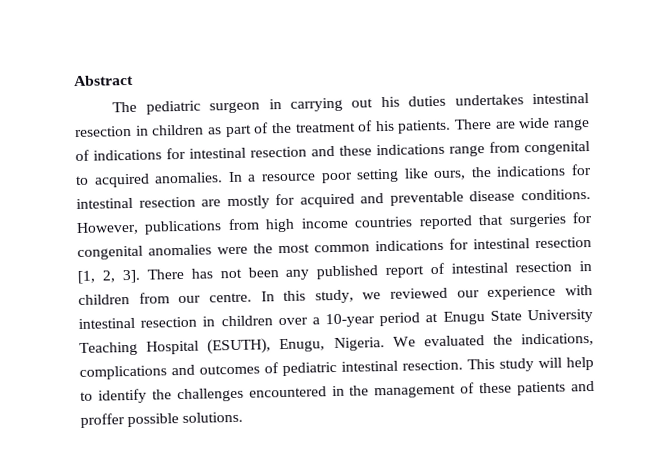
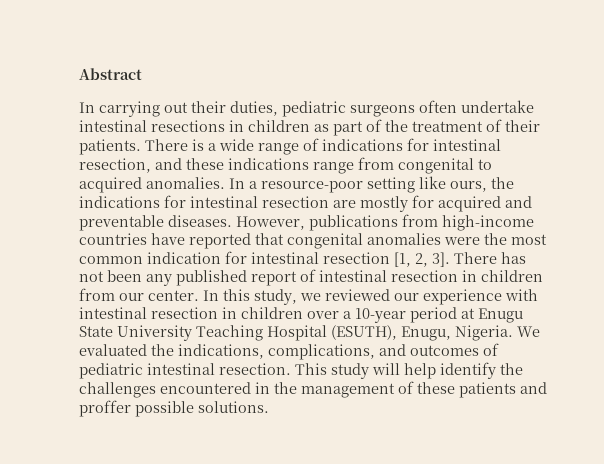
- The pediatric surgeon in carrying out his duties undertakes intestinal resection in children as part of the treatment of his patients.
+ In carrying out their duties, pediatric surgeons often undertake intestinal resections in children as part of the treatment of their patients.
- There are wide range of indications for intestinal resection and these indications range from congenital to acquired anomalies.
+ There is a wide range of indications for intestinal resection, and these indications range from congenital to acquired anomalies.
- In a resource poor setting like ours, the indications for intestinal resection are mostly for acquired and preventable disease conditions.
+ In a resource-poor setting like ours, the indications for intestinal resection are mostly for acquired and preventable diseases.
- However, publications from high income countries reported that surgeries for congenital anomalies were the most common indications for intestinal resection [1, 2, 3].
+ However, publications from high-income countries have reported that congenital anomalies were the most common indication for intestinal resection [1, 2, 3].
- There has not been any published report of intestinal resection in children from our centre.
+ There has not been any published report of intestinal resection in children from our center.
- We evaluated the indications, complications and outcomes of pediatric intestinal resection.
+ We evaluated the indications, complications, and outcomes of pediatric intestinal resection.
- This study will help to identify the challenges encountered in the management of these patients and proffer possible solutions.
+ This study will help identify the challenges encountered in the management of these patients and proffer possible solutions.

